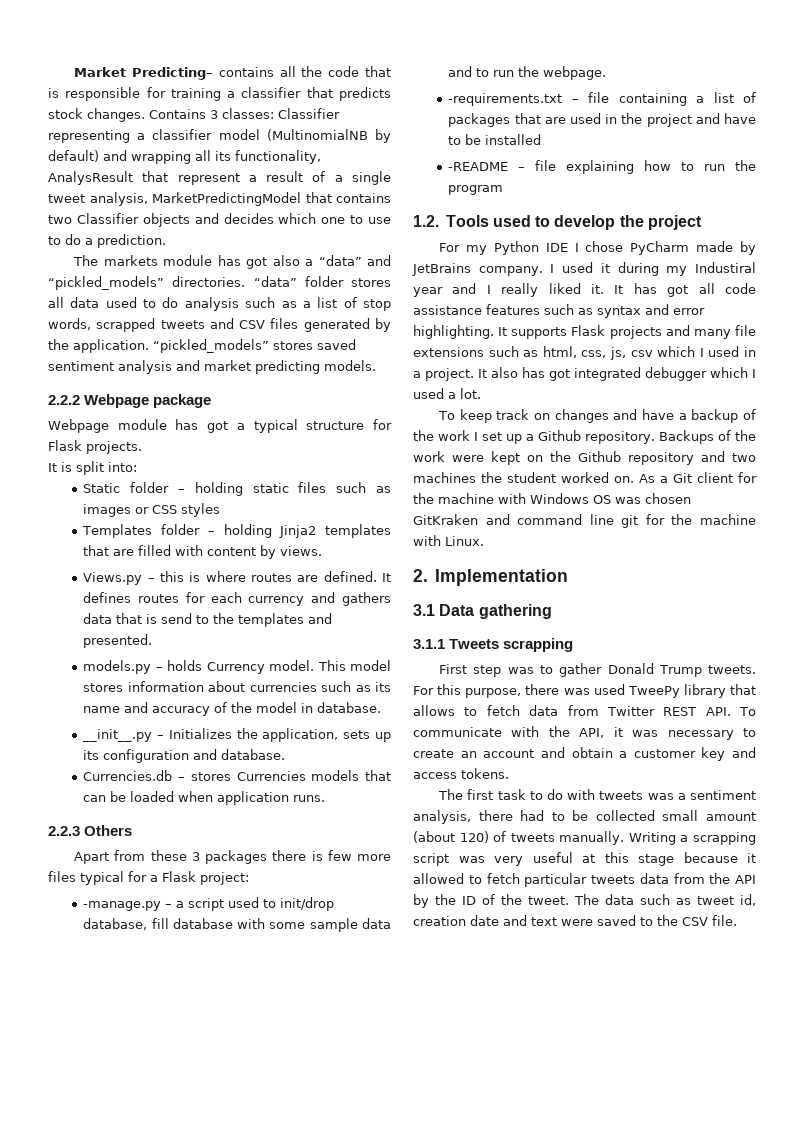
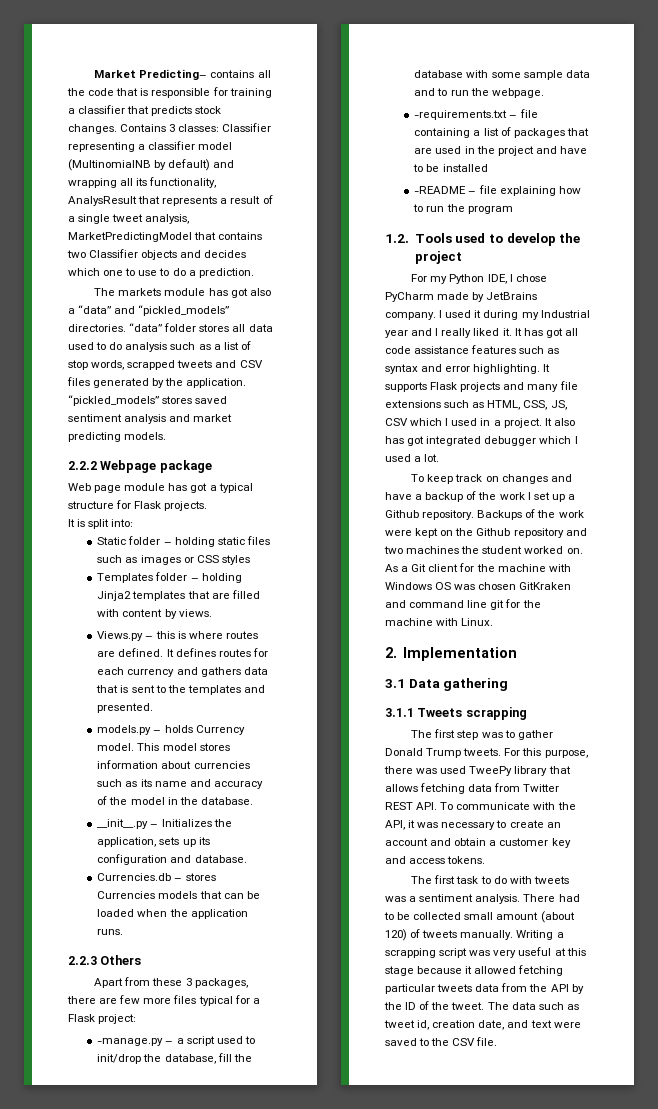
- Contains 3 classes: Classifier representing a classifier model (MultinomialNB by default) and wrapping all its functionality, AnalysResult that represent a result of a single tweet analysis, MarketPredictingModel that contains two Classifier objects and decides which one to use to do a prediction.
+ Contains 3 classes: Classifier representing a classifier model (MultinomialNB by default) and wrapping all its functionality, AnalysResult that represents a result of a single tweet analysis, MarketPredictingModel that contains two Classifier objects and decides which one to use to do a prediction.
- Webpage module has got a typical structure for Flask projects.
+ Web page module has got a typical structure for Flask projects.
- It defines routes for each currency and gathers data that is send to the templates and presented.
+ It defines routes for each currency and gathers data that is sent to the templates and presented.
- This model stores information about currencies such as its name and accuracy of the model in database.
+ This model stores information about currencies such as its name and accuracy of the model in the database.
- Currencies.db – stores Currencies models that can be loaded when application runs.
+ Currencies.db – stores Currencies models that can be loaded when the application runs.
- Apart from these 3 packages there is few more files typical for a Flask project:
+ Apart from these 3 packages, there are few more files typical for a Flask project:
- -manage.py – a script used to init/drop database, fill database with some sample data and to run the webpage.
+ -manage.py – a script used to init/drop the database, fill the database with some sample data and to run the webpage.
- For my Python IDE I chose PyCharm made by JetBrains company.
+ For my Python IDE, I chose PyCharm made by JetBrains company.
- I used it during my Industiral year and I really liked it.
+ I used it during my Industrial year and I really liked it.
- It supports Flask projects and many file extensions such as html, css, js, csv which I used in a project.
+ It supports Flask projects and many file extensions such as HTML, CSS, JS, CSV which I used in a project.
- First step was to gather Donald Trump tweets.
+ The first step was to gather Donald Trump tweets.
- For this purpose, there was used TweePy library that allows to fetch data from Twitter REST API. To communicate with the API, it was necessary to create an account and obtain a customer key and access tokens.
+ For this purpose, there was used TweePy library that allows fetching data from Twitter REST API. To communicate with the API, it was necessary to create an account and obtain a customer key and access tokens.
- The first task to do with tweets was a sentiment analysis, there had to be collected small amount (about 120) of tweets manually.
+ The first task to do with tweets was a sentiment analysis. There had to be collected small amount (about 120) of tweets manually.
- Writing a scrapping script was very useful at this stage because it allowed to fetch particular tweets data from the API by the ID of the tweet.
+ Writing a scrapping script was very useful at this stage because it allowed fetching particular tweets data from the API by the ID of the tweet.
- The data such as tweet id, creation date and text were saved to the CSV file.
+ The data such as tweet id, creation date, and text were saved to the CSV file.

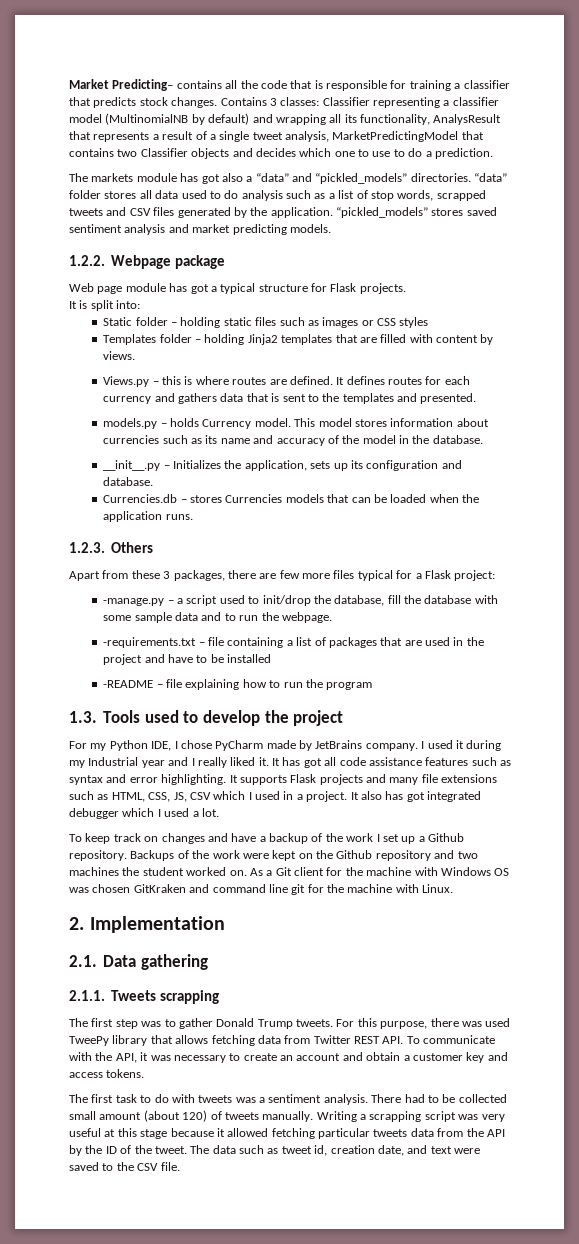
- 2.2.2 Webpage package
+ 1.2.2. Webpage package
- 2.2.3 Others
+ 1.2.3. Others
- 1.2. Tools used to develop the project
+ 1.3. Tools used to develop the project
- 3.1 Data gathering
+ 2.1. Data gathering
- 3.1.1 Tweets scrapping
+ 2.1.1. Tweets scrapping

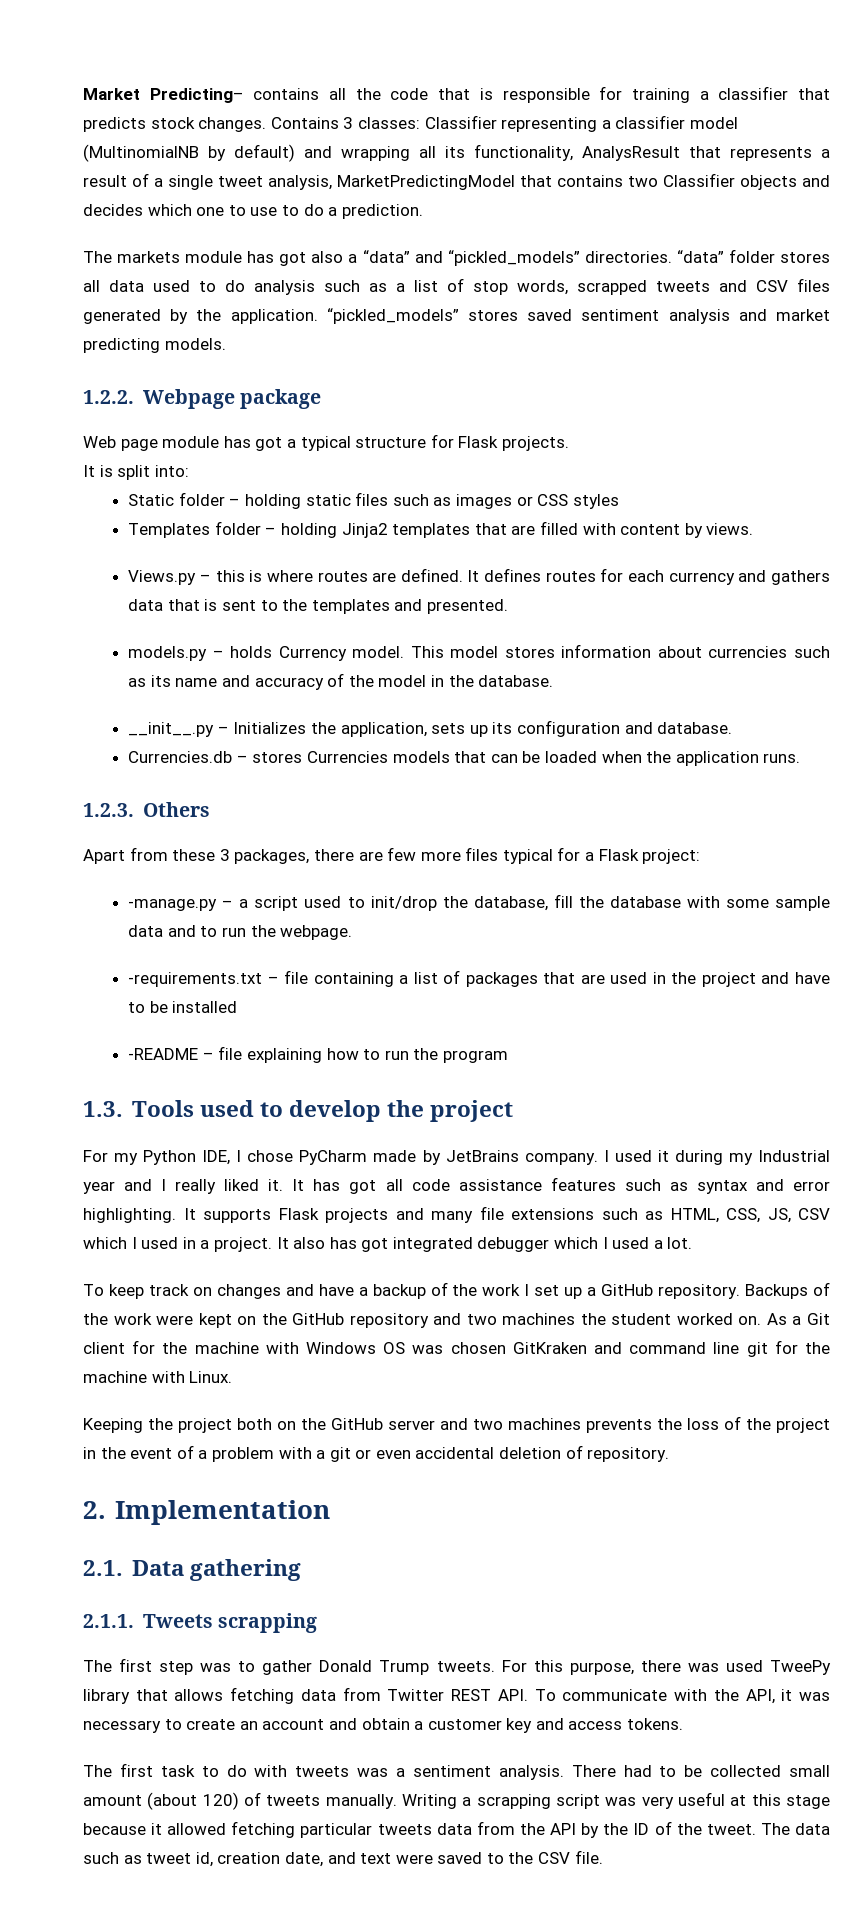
- To keep track on changes and have a backup of the work I set up a Github repository.
+ To keep track on changes and have a backup of the work I set up a GitHub repository.
- Backups of the work were kept on the Github repository and two machines the student worked on.
+ Backups of the work were kept on the GitHub repository and two machines the student worked on.
+ Keeping the project both on the GitHub server and two machines prevents the loss of the project in the event of a problem with a git or even accidental deletion of repository.

